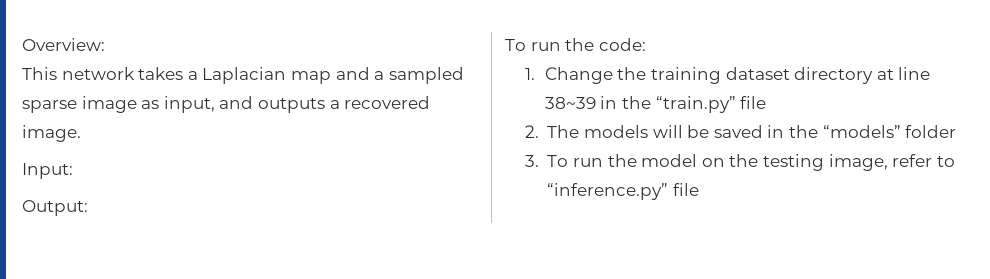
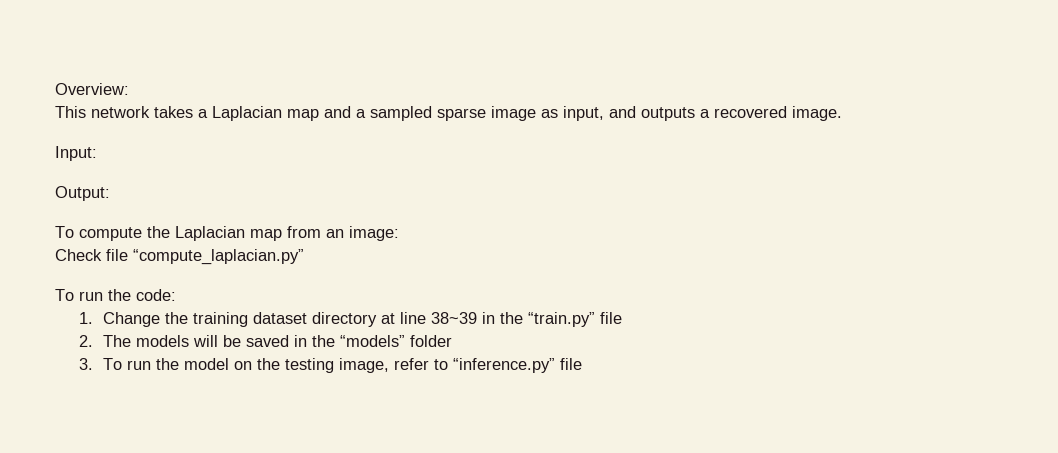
+ To compute the Laplacian map from an image:
+ Check file “compute_laplacian.py”

